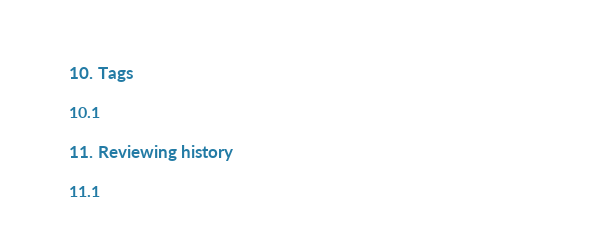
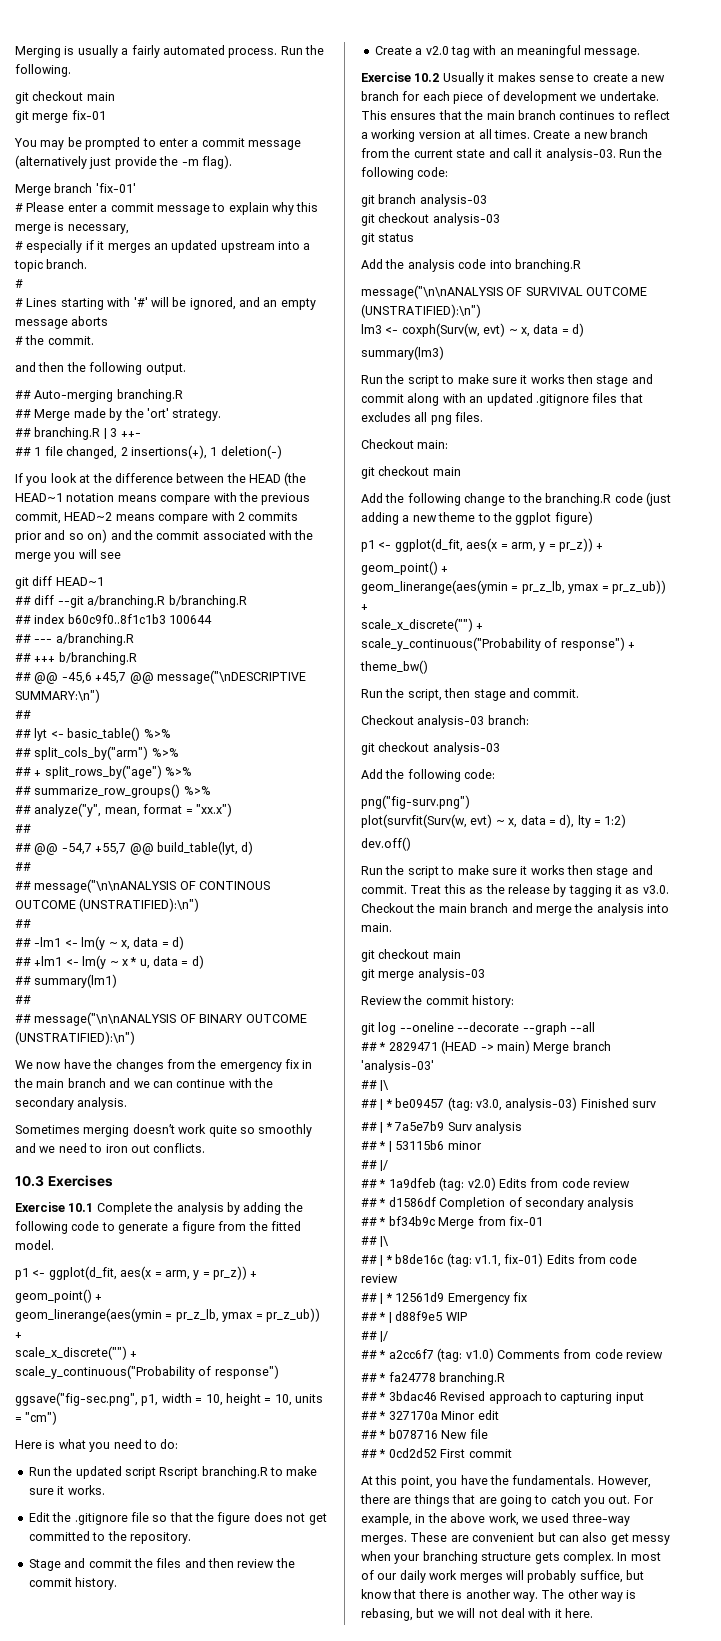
- 10. Tags
- 10.1
- 11. Reviewing history
- 11.1
+ Merging is usually a fairly automated process. Run the following.
+ git checkout main
+ git merge fix-01
+ You may be prompted to enter a commit message (alternatively just provide the -m flag).
+ Merge branch 'fix-01'
+ # Please enter a commit message to explain why this merge is necessary,
+ # especially if it merges an updated upstream into a topic branch.
+ #
+ # Lines starting with '#' will be ignored, and an empty message aborts
+ # the commit.
+ and then the following output.
+ ## Auto-merging branching.R
+ ## Merge made by the 'ort' strategy.
+ ## branching.R | 3 ++-
+ ## 1 file changed, 2 insertions(+), 1 deletion(-)
+ If you look at the difference between the HEAD (the HEAD~1 notation means compare with the previous commit, HEAD~2 means compare with 2 commits prior and so on) and the commit associated with the merge you will see
+ git diff HEAD~1
+ ## diff --git a/branching.R b/branching.R
+ ## index b60c9f0..8f1c1b3 100644
+ ## --- a/branching.R
+ ## +++ b/branching.R
+ ## @@ -45,6 +45,7 @@ message("\nDESCRIPTIVE SUMMARY:\n")
+ ##
+ ## lyt <- basic_table() %>%
+ ## split_cols_by("arm") %>%
+ ## + split_rows_by("age") %>%
+ ## summarize_row_groups() %>%
+ ## analyze("y", mean, format = "xx.x")
+ ##
+ ## @@ -54,7 +55,7 @@ build_table(lyt, d)
+ ##
+ ## message("\n\nANALYSIS OF CONTINOUS OUTCOME (UNSTRATIFIED):\n")
+ ##
+ ## -lm1 <- lm(y ~ x, data = d)
+ ## +lm1 <- lm(y ~ x * u, data = d)
+ ## summary(lm1)
+ ##
+ ## message("\n\nANALYSIS OF BINARY OUTCOME (UNSTRATIFIED):\n")
+ We now have the changes from the emergency fix in the main branch and we can continue with the secondary analysis.
+ Sometimes merging doesn’t work quite so smoothly and we need to iron out conflicts.
+ 10.3 Exercises
+ Exercise 10.1 Complete the analysis by adding the following code to generate a figure from the fitted model.
+ p1 <- ggplot(d_fit, aes(x = arm, y = pr_z)) +
+ geom_point() +
+ geom_linerange(aes(ymin = pr_z_lb, ymax = pr_z_ub)) +
+ scale_x_discrete("") +
+ scale_y_continuous("Probability of response")
+ ggsave("fig-sec.png", p1, width = 10, height = 10, units = "cm")
+ Here is what you need to do:
+ Run the updated script Rscript branching.R to make sure it works.
+ Edit the .gitignore file so that the figure does not get committed to the repository.
+ Stage and commit the files and then review the commit history.
+ Create a v2.0 tag with an meaningful message.
+ Exercise 10.2 Usually it makes sense to create a new branch for each piece of development we undertake. This ensures that the main branch continues to reflect a working version at all times. Create a new branch from the current state and call it analysis-03. Run the following code:
+ git branch analysis-03
+ git checkout analysis-03
+ git status
+ Add the analysis code into branching.R
+ message("\n\nANALYSIS OF SURVIVAL OUTCOME (UNSTRATIFIED):\n")
+ lm3 <- coxph(Surv(w, evt) ~ x, data = d)
+ summary(lm3)
+ Run the script to make sure it works then stage and commit along with an updated .gitignore files that excludes all png files.
+ Checkout main:
+ git checkout main
+ Add the following change to the branching.R code (just adding a new theme to the ggplot figure)
+ p1 <- ggplot(d_fit, aes(x = arm, y = pr_z)) +
+ geom_point() +
+ geom_linerange(aes(ymin = pr_z_lb, ymax = pr_z_ub)) +
+ scale_x_discrete("") +
+ scale_y_continuous("Probability of response") +
+ theme_bw()
+ Run the script, then stage and commit.
+ Checkout analysis-03 branch:
+ git checkout analysis-03
+ Add the following code:
+ png("fig-surv.png")
+ plot(survfit(Surv(w, evt) ~ x, data = d), lty = 1:2)
+ dev.off()
+ Run the script to make sure it works then stage and commit. Treat this as the release by tagging it as v3.0. Checkout the main branch and merge the analysis into main.
+ git checkout main
+ git merge analysis-03
+ Review the commit history:
+ git log --oneline --decorate --graph --all
+ ## * 2829471 (HEAD -> main) Merge branch 'analysis-03'
+ ## |\
+ ## | * be09457 (tag: v3.0, analysis-03) Finished surv
+ ## | * 7a5e7b9 Surv analysis
+ ## * | 53115b6 minor
+ ## |/
+ ## * 1a9dfeb (tag: v2.0) Edits from code review
+ ## * d1586df Completion of secondary analysis
+ ## * bf34b9c Merge from fix-01
+ ## |\
+ ## | * b8de16c (tag: v1.1, fix-01) Edits from code review
+ ## | * 12561d9 Emergency fix
+ ## * | d88f9e5 WIP
+ ## |/
+ ## * a2cc6f7 (tag: v1.0) Comments from code review
+ ## * fa24778 branching.R
+ ## * 3bdac46 Revised approach to capturing input
+ ## * 327170a Minor edit
+ ## * b078716 New file
+ ## * 0cd2d52 First commit
+ At this point, you have the fundamentals. However, there are things that are going to catch you out. For example, in the above work, we used three-way merges. These are convenient but can also get messy when your branching structure gets complex. In most of our daily work merges will probably suffice, but know that there is another way. The other way is rebasing, but we will not deal with it here.

